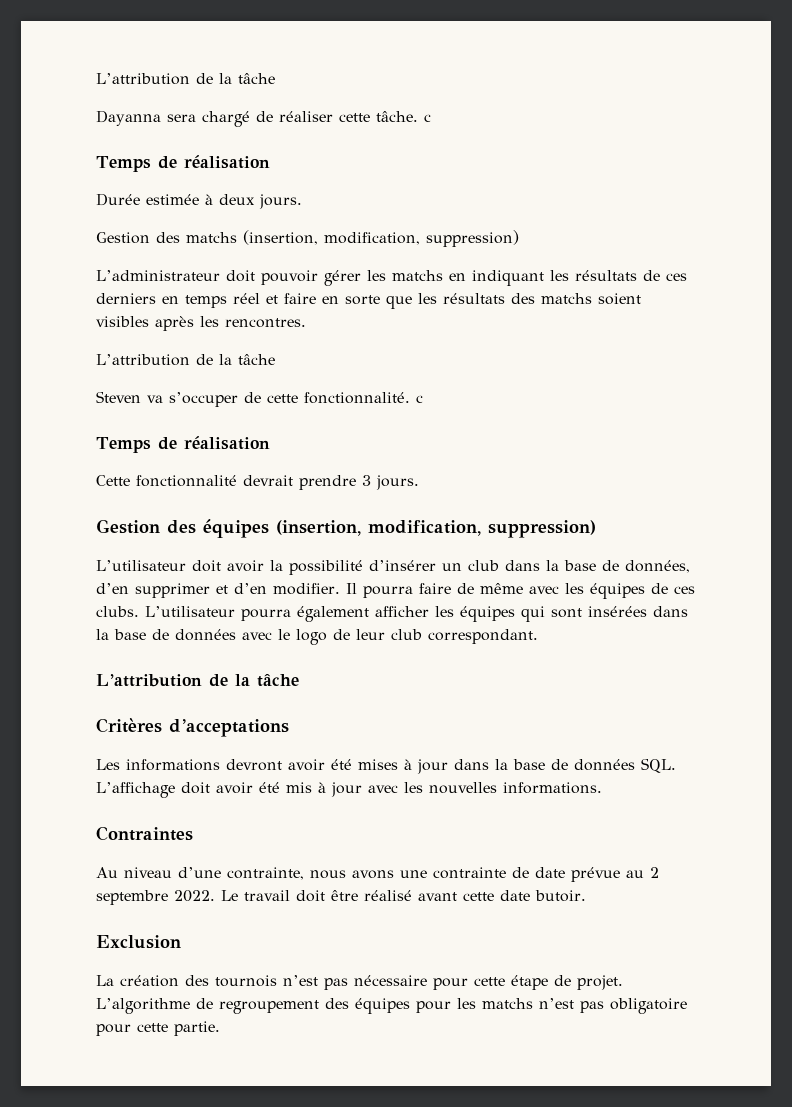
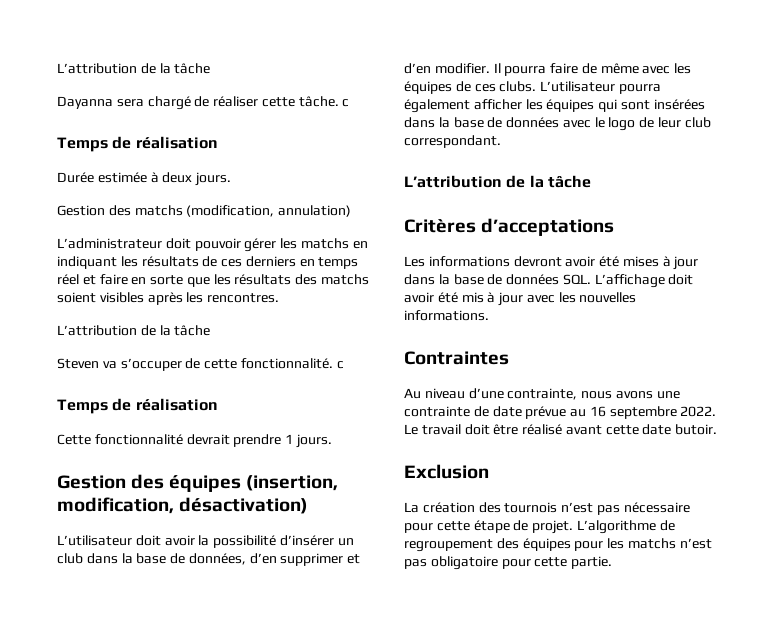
- Gestion des matchs (insertion, modification, suppression)
+ Gestion des matchs (modification, annulation)
- Cette fonctionnalité devrait prendre 3 jours.
+ Cette fonctionnalité devrait prendre 1 jours.
- Gestion des équipes (insertion, modification, suppression)
+ Gestion des équipes (insertion, modification, désactivation)
- Au niveau d’une contrainte, nous avons une contrainte de date prévue au 2 septembre 2022.
+ Au niveau d’une contrainte, nous avons une contrainte de date prévue au 16 septembre 2022.

